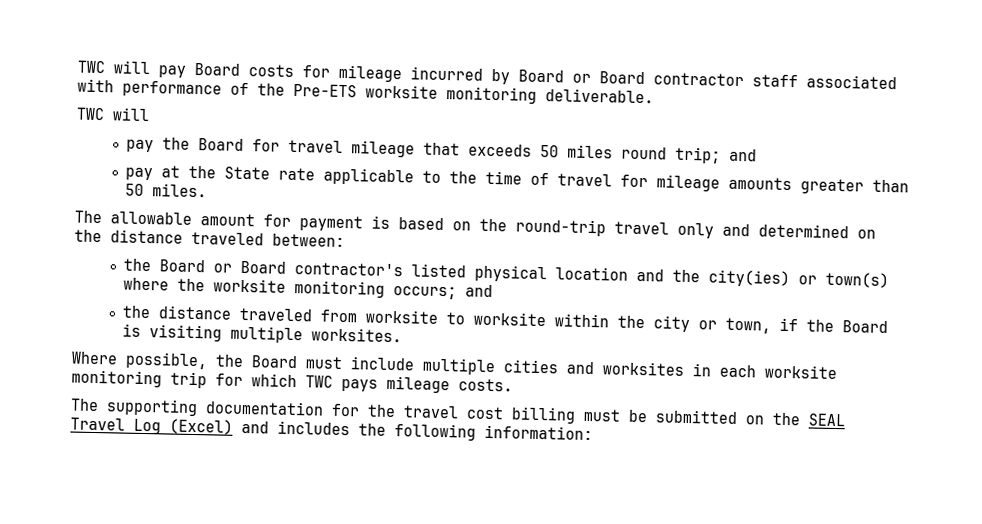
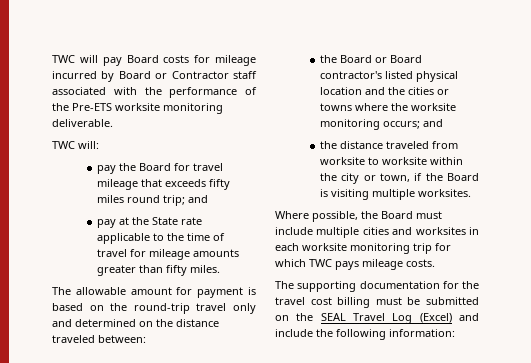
- TWC will pay Board costs for mileage incurred by Board or Board contractor staff associated with performance of the Pre-ETS worksite monitoring deliverable.
- TWC will
+ TWC will pay Board costs for mileage incurred by Board or Contractor staff associated with the performance of the Pre-ETS worksite monitoring deliverable.
+ TWC will:
- pay the Board for travel mileage that exceeds 50 miles round trip; and
+ pay the Board for travel mileage that exceeds fifty miles round trip; and
- pay at the State rate applicable to the time of travel for mileage amounts greater than 50 miles.
+ pay at the State rate applicable to the time of travel for mileage amounts greater than fifty miles.
- the Board or Board contractor's listed physical location and the city(ies) or town(s) where the worksite monitoring occurs; and
+ the Board or Board contractor's listed physical location and the cities or towns where the worksite monitoring occurs; and
- The supporting documentation for the travel cost billing must be submitted on the SEAL Travel Log (Excel) and includes the following information:
+ The supporting documentation for the travel cost billing must be submitted on the SEAL Travel Log (Excel) and include the following information:

